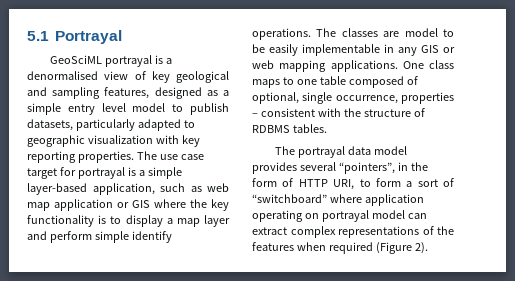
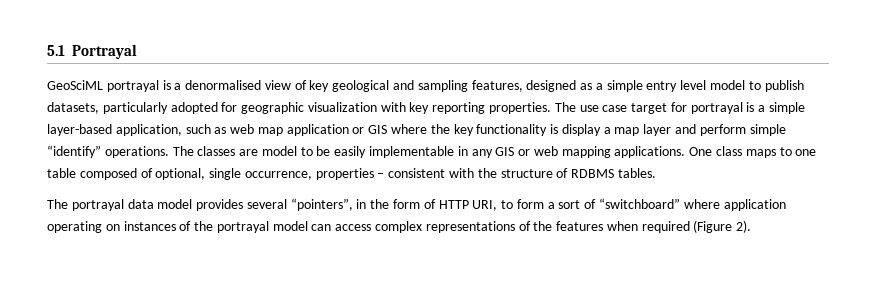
- GeoSciML portrayal is a denormalised view of key geological and sampling features, designed as a simple entry level model to publish datasets, particularly adapted to geographic visualization with key reporting properties.
+ GeoSciML portrayal is a denormalised view of key geological and sampling features, designed as a simple entry level model to publish datasets, particularly adopted for geographic visualization with key reporting properties.
- The use case target for portrayal is a simple layer-based application, such as web map application or GIS where the key functionality is to display a map layer and perform simple identify operations.
+ The use case target for portrayal is a simple layer-based application, such as web map application or GIS where the key functionality is display a map layer and perform simple “identify” operations.
- The portrayal data model provides several “pointers”, in the form of HTTP URI, to form a sort of “switchboard” where application operating on portrayal model can extract complex representations of the features when required (Figure 2).
+ The portrayal data model provides several “pointers”, in the form of HTTP URI, to form a sort of “switchboard” where application operating on instances of the portrayal model can access complex representations of the features when required (Figure 2).

